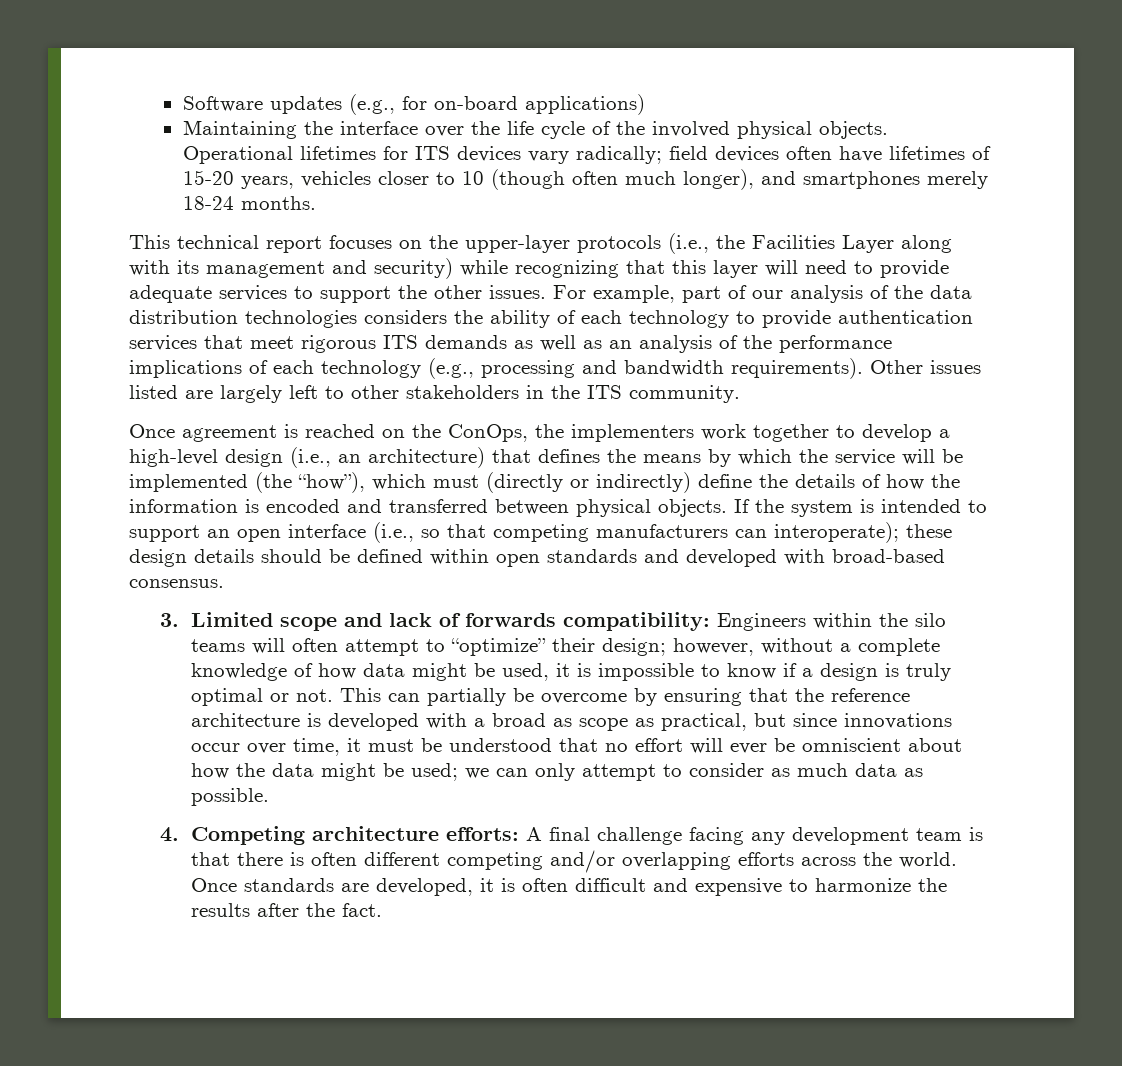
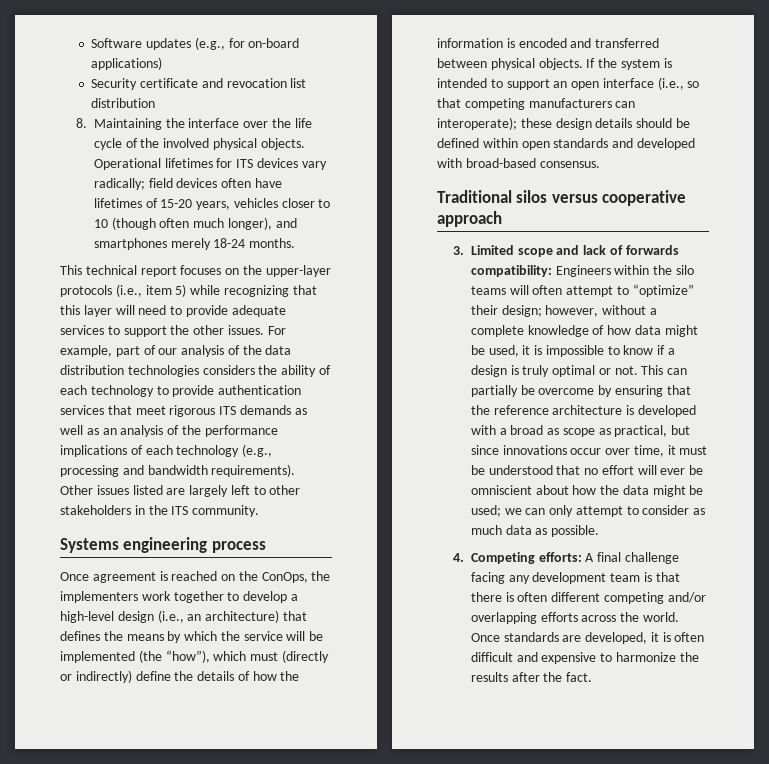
- Maintaining the interface over the life cycle of the involved physical objects.
+ Security certificate and revocation list distribution
+ 8. Maintaining the interface over the life cycle of the involved physical objects.
- This technical report focuses on the upper-layer protocols (i.e., the Facilities Layer along with its management and security) while recognizing that this layer will need to provide adequate services to support the other issues.
+ This technical report focuses on the upper-layer protocols (i.e., item 5) while recognizing that this layer will need to provide adequate services to support the other issues.
+ Systems engineering process
+ Traditional silos versus cooperative approach
- 4. Competing architecture efforts: A final challenge facing any development team is that there is often different competing and/or overlapping efforts across the world.
+ 4. Competing efforts: A final challenge facing any development team is that there is often different competing and/or overlapping efforts across the world.

